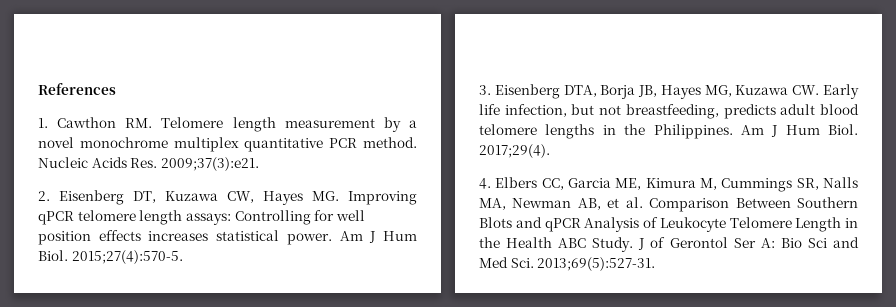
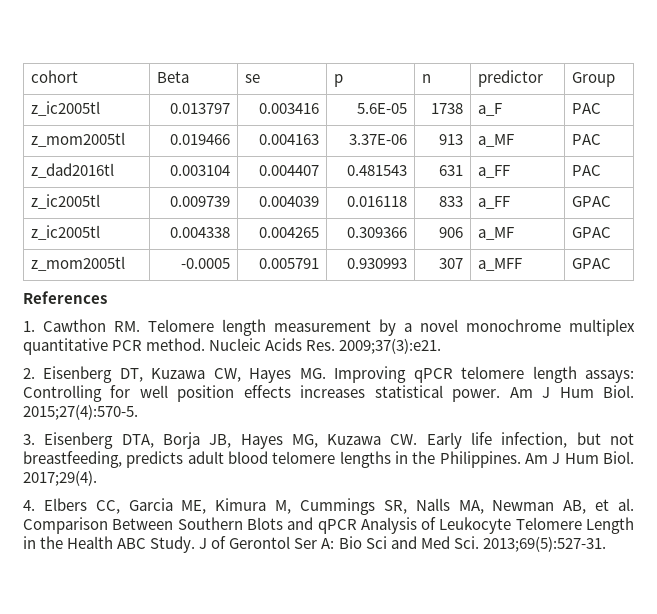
+ cohort | Beta | se | p | n | predictor | Group
+ z_ic2005tl | 0.013797 | 0.003416 | 5.6E-05 | 1738 | a_F | PAC
+ z_mom2005tl | 0.019466 | 0.004163 | 3.37E-06 | 913 | a_MF | PAC
+ z_dad2016tl | 0.003104 | 0.004407 | 0.481543 | 631 | a_FF | PAC
+ z_ic2005tl | 0.009739 | 0.004039 | 0.016118 | 833 | a_FF | GPAC
+ z_ic2005tl | 0.004338 | 0.004265 | 0.309366 | 906 | a_MF | GPAC
+ z_mom2005tl | -0.0005 | 0.005791 | 0.930993 | 307 | a_MFF | GPAC

